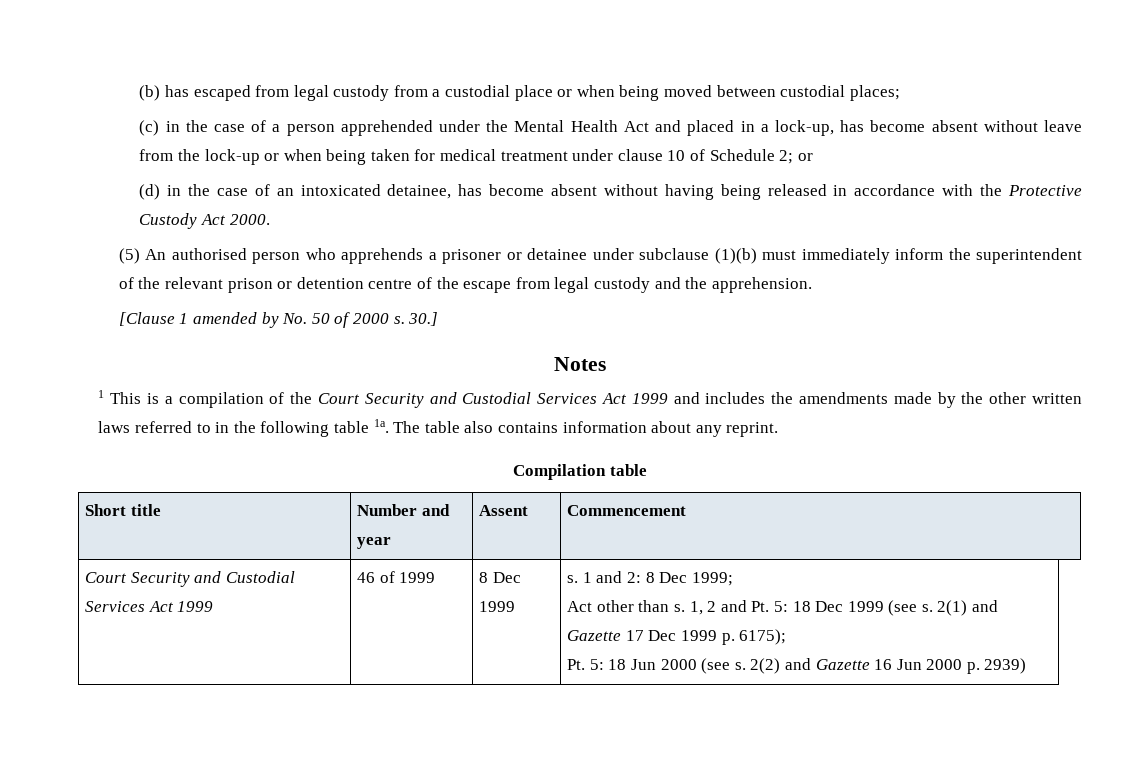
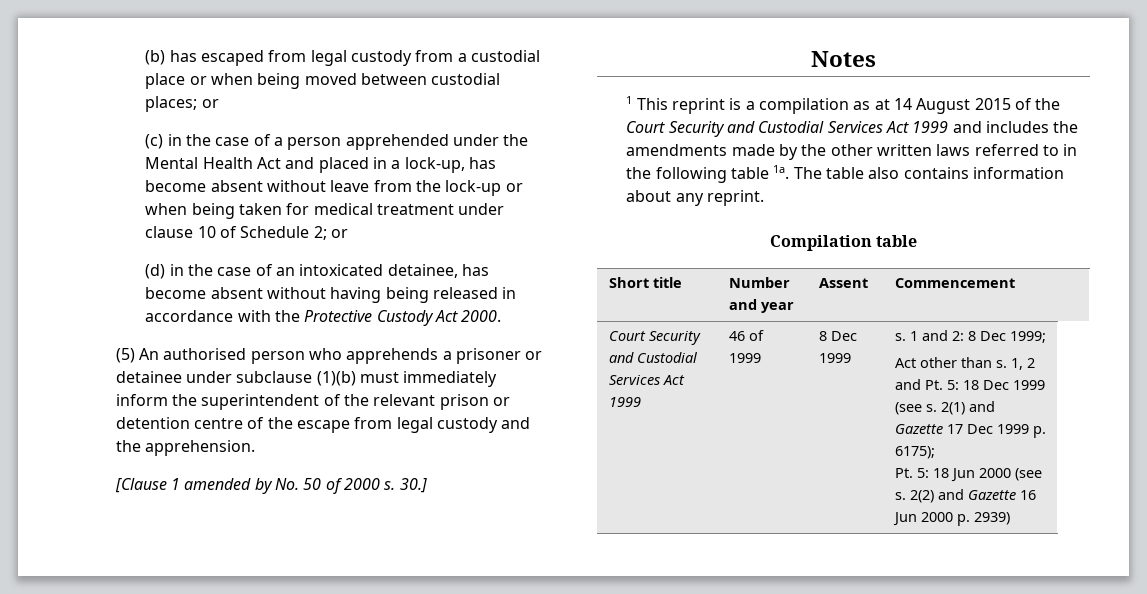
- (b) has escaped from legal custody from a custodial place or when being moved between custodial places;
+ (b) has escaped from legal custody from a custodial place or when being moved between custodial places; or
- 1 This is a compilation of the Court Security and Custodial Services Act 1999 and includes the amendments made by the other written laws referred to in the following table 1a.
+ 1 This reprint is a compilation as at 14 August 2015 of the Court Security and Custodial Services Act 1999 and includes the amendments made by the other written laws referred to in the following table 1a.

